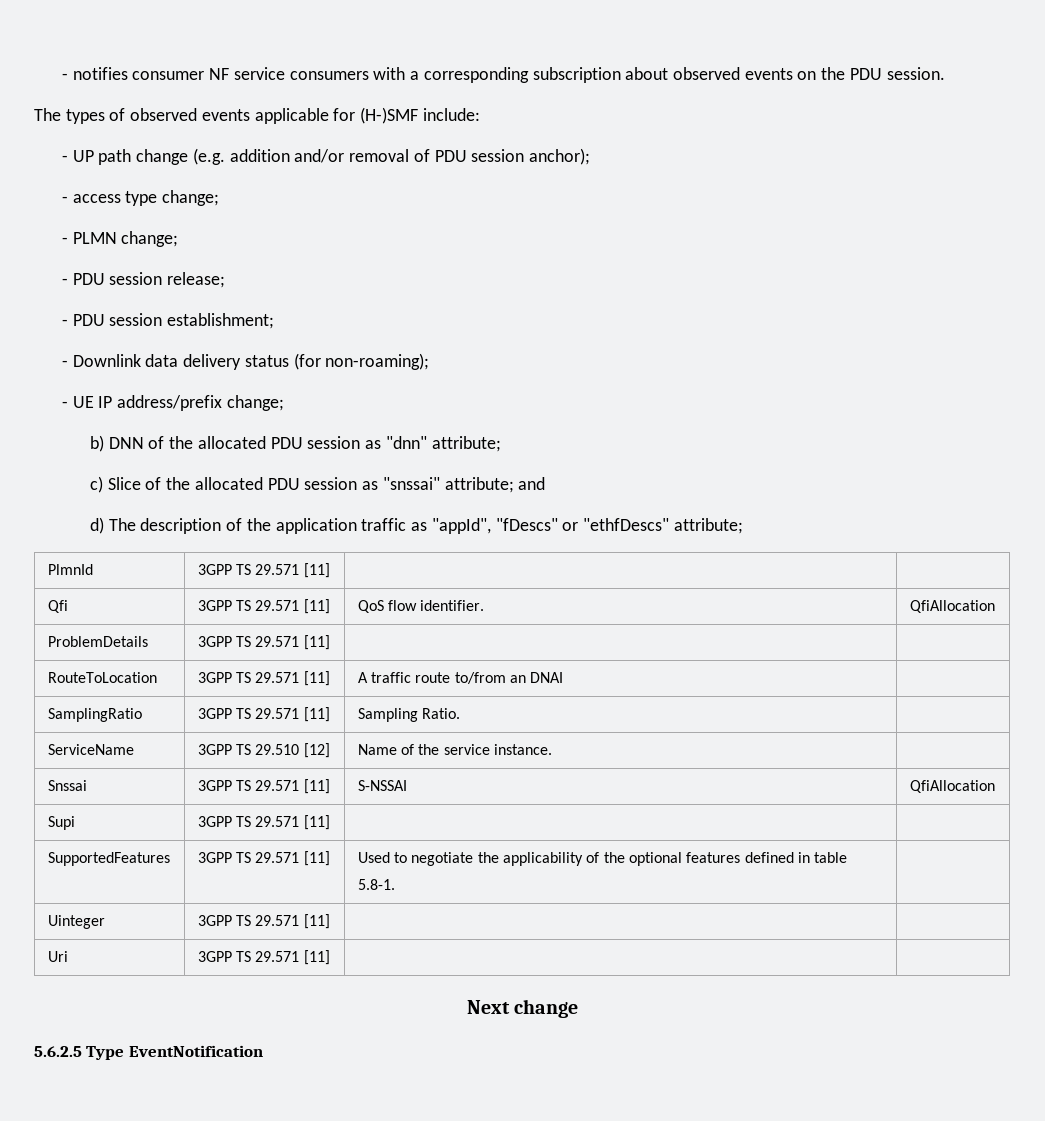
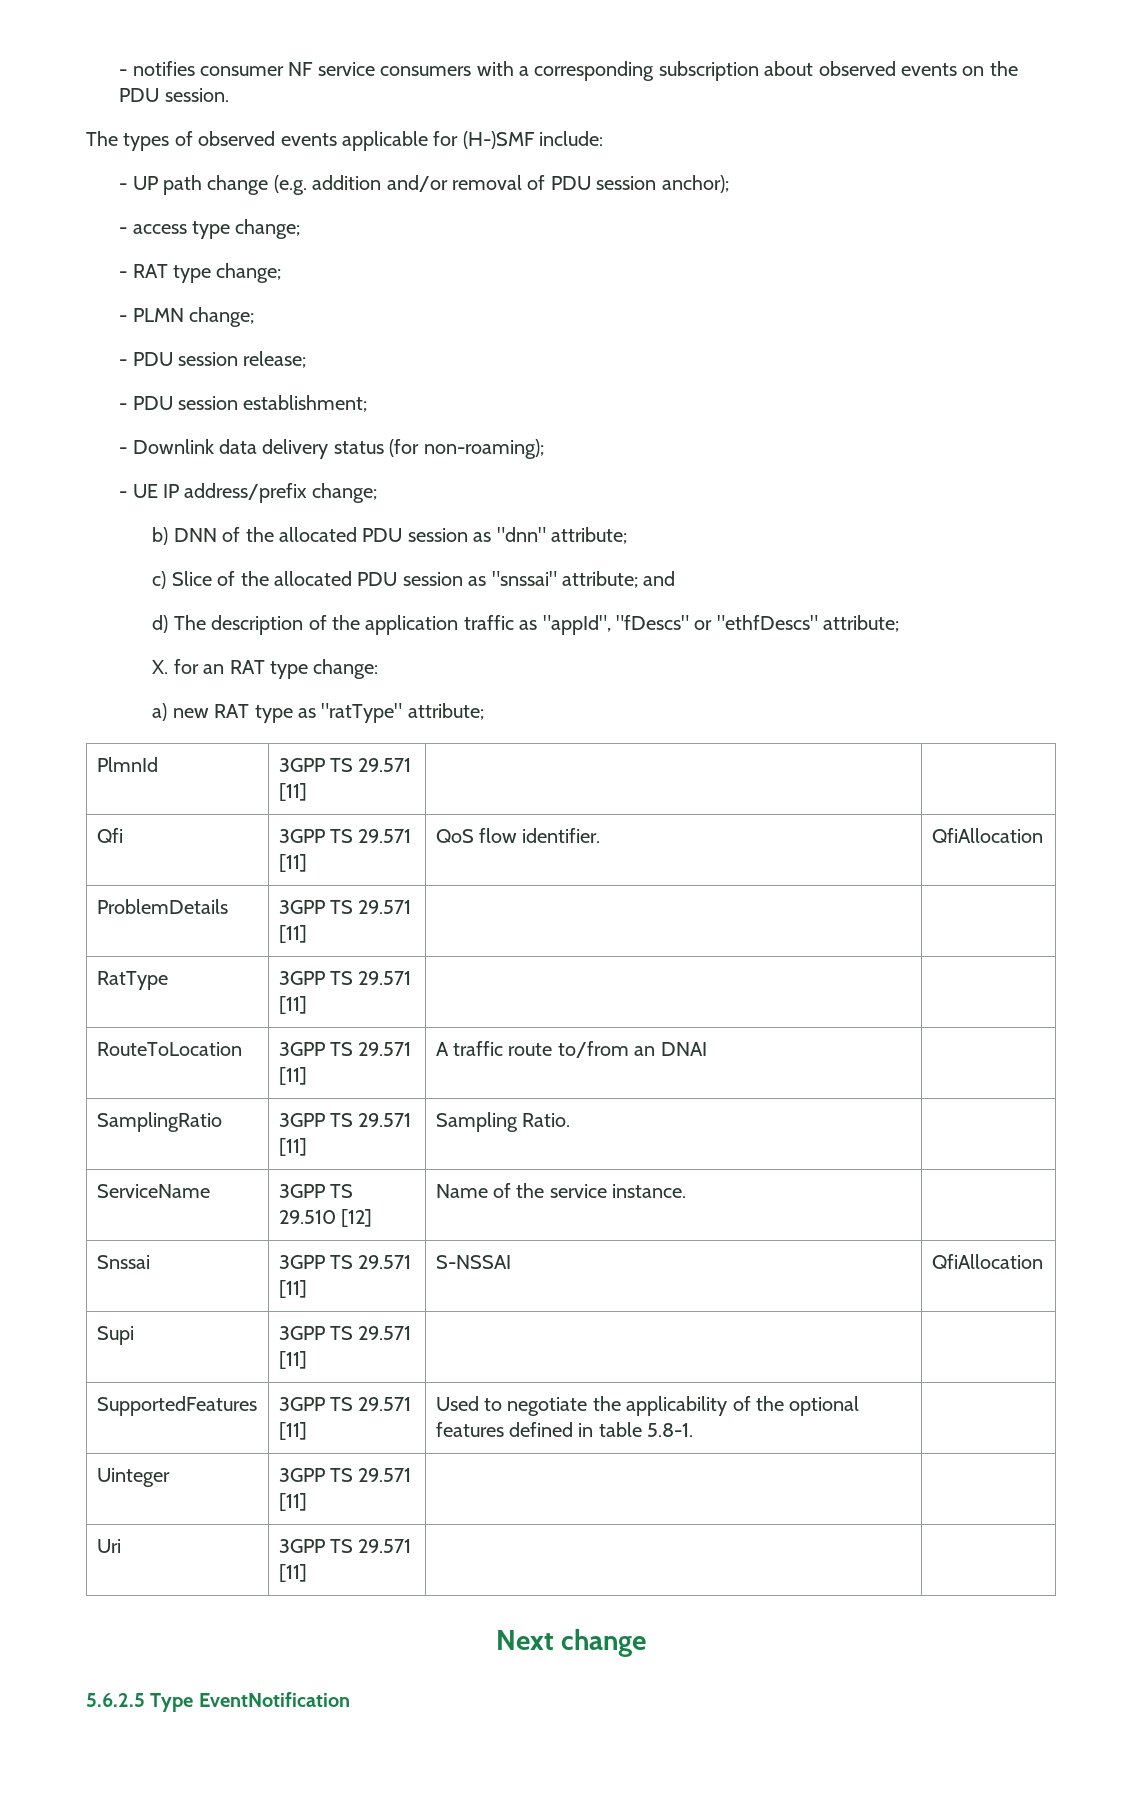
+ - RAT type change;
+ X. for an RAT type change:
+ a) new RAT type as "ratType" attribute;
+ RatType | 3GPP TS 29.571 [11] | |

